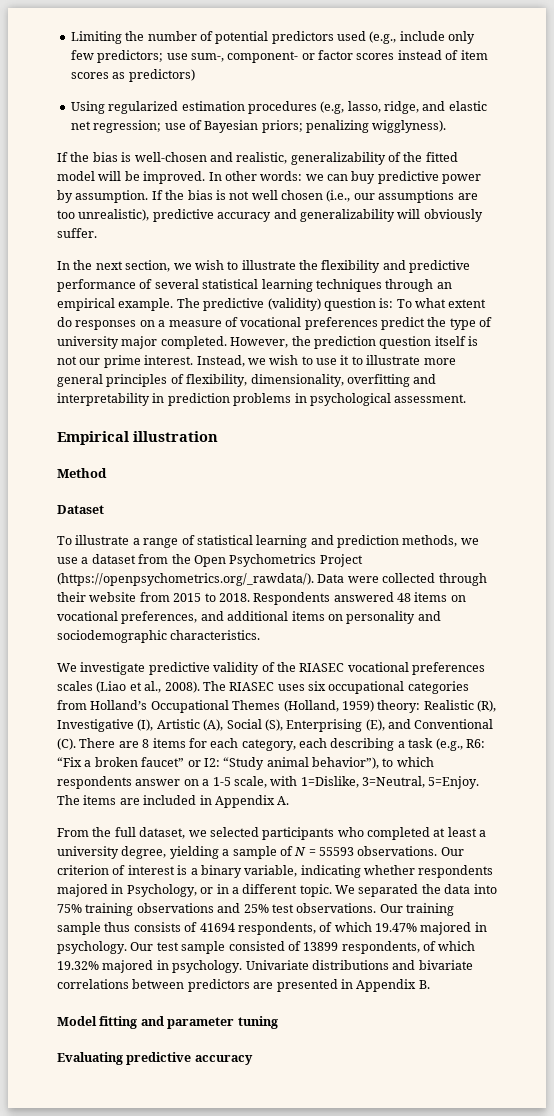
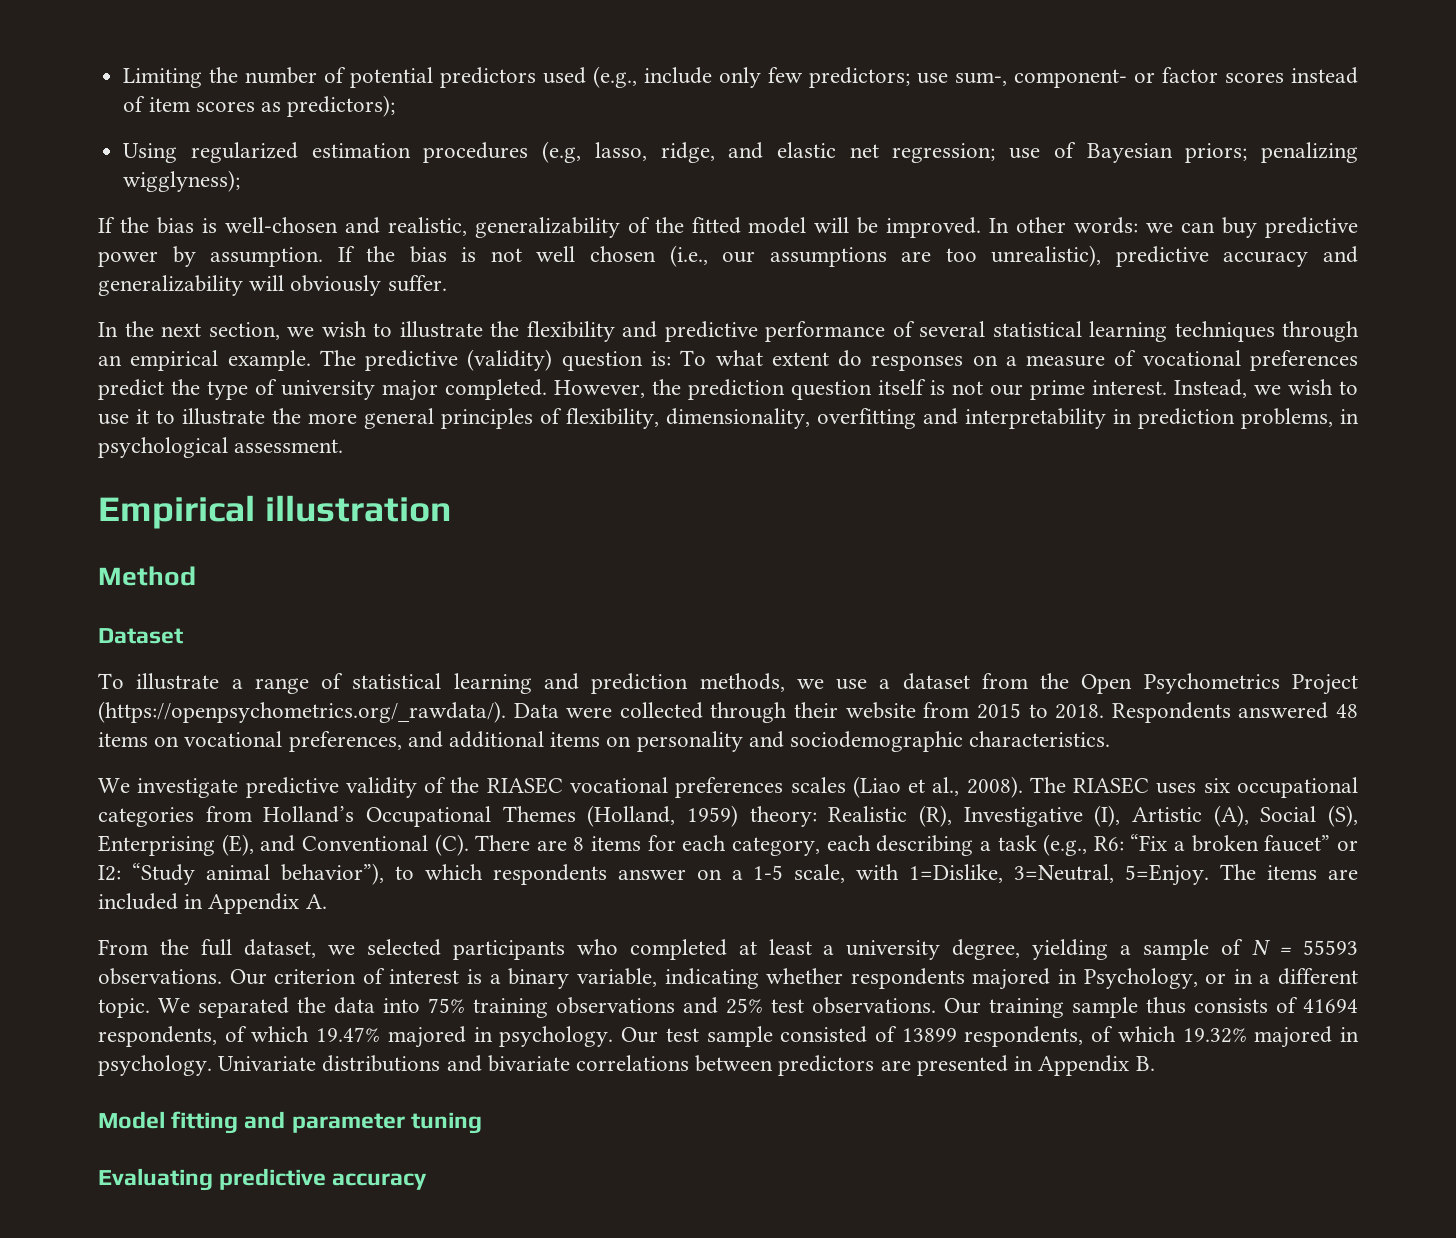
- Limiting the number of potential predictors used (e.g., include only few predictors; use sum-, component- or factor scores instead of item scores as predictors)
+ Limiting the number of potential predictors used (e.g., include only few predictors; use sum-, component- or factor scores instead of item scores as predictors);
- Using regularized estimation procedures (e.g, lasso, ridge, and elastic net regression; use of Bayesian priors; penalizing wigglyness).
+ Using regularized estimation procedures (e.g, lasso, ridge, and elastic net regression; use of Bayesian priors; penalizing wigglyness);
- Instead, we wish to use it to illustrate more general principles of flexibility, dimensionality, overfitting and interpretability in prediction problems in psychological assessment.
+ Instead, we wish to use it to illustrate the more general principles of flexibility, dimensionality, overfitting and interpretability in prediction problems, in psychological assessment.

